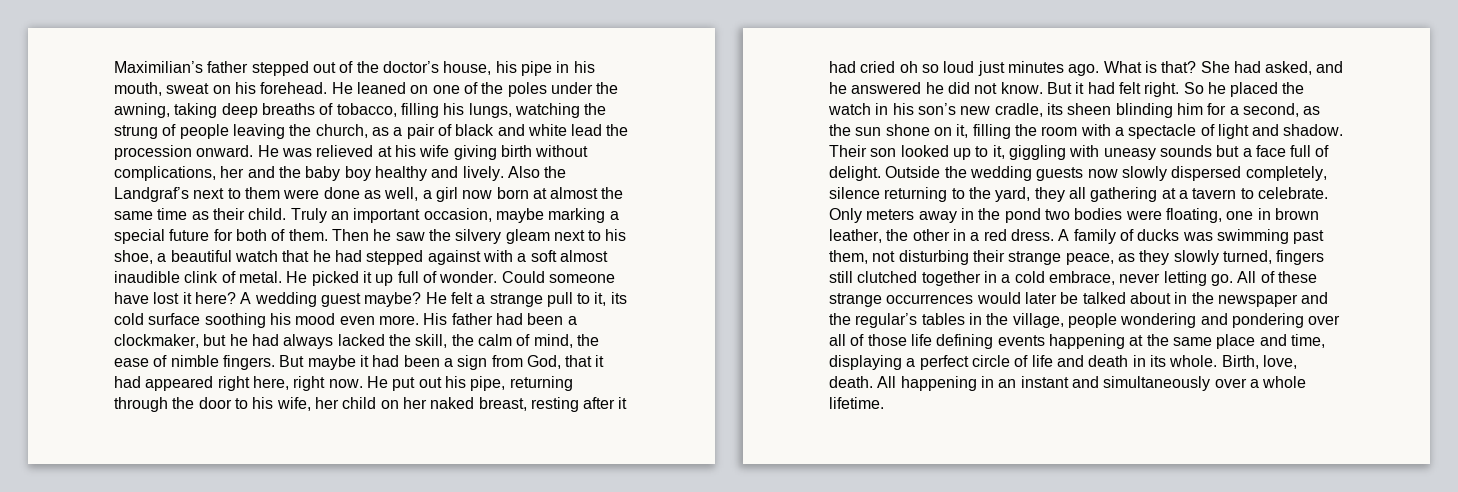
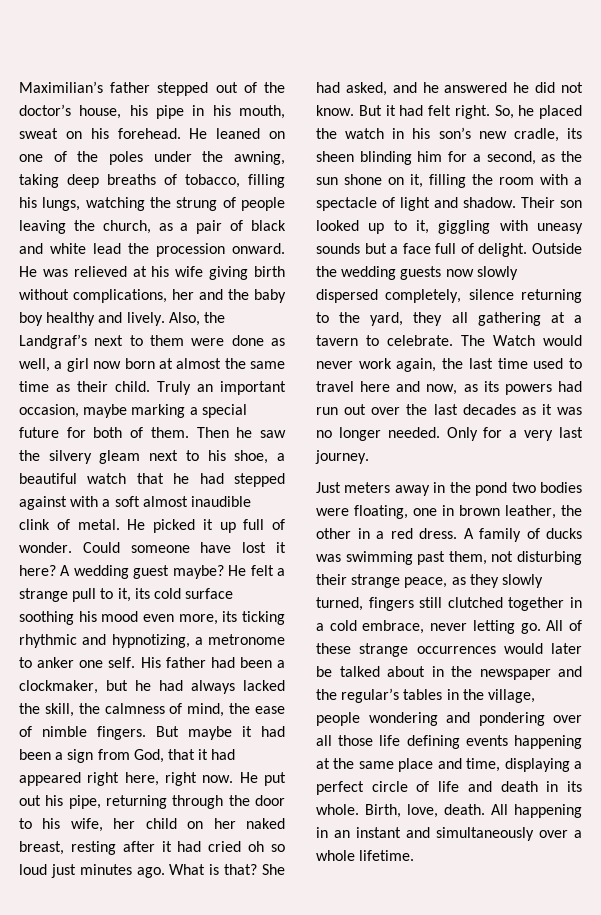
- Also the Landgraf’s next to them were done as well, a girl now born at almost the same time as their child.
+ Also, the Landgraf’s next to them were done as well, a girl now born at almost the same time as their child.
- He felt a strange pull to it, its cold surface soothing his mood even more.
+ He felt a strange pull to it, its cold surface soothing his mood even more, its ticking rhythmic and hypnotizing, a metronome to anker one self.
- His father had been a clockmaker, but he had always lacked the skill, the calm of mind, the ease of nimble fingers.
+ His father had been a clockmaker, but he had always lacked the skill, the calmness of mind, the ease of nimble fingers.
- So he placed the watch in his son’s new cradle, its sheen blinding him for a second, as the sun shone on it, filling the room with a spectacle of light and shadow.
+ So, he placed the watch in his son’s new cradle, its sheen blinding him for a second, as the sun shone on it, filling the room with a spectacle of light and shadow.
- Only meters away in the pond two bodies were floating, one in brown leather, the other in a red dress.
+ The Watch would never work again, the last time used to travel here and now, as its powers had run out over the last decades as it was no longer needed. Only for a very last journey.
+ Just meters away in the pond two bodies were floating, one in brown leather, the other in a red dress.
- All of these strange occurrences would later be talked about in the newspaper and the regular’s tables in the village, people wondering and pondering over all of those life defining events happening at the same place and time, displaying a perfect circle of life and death in its whole.
+ All of these strange occurrences would later be talked about in the newspaper and the regular’s tables in the village, people wondering and pondering over all those life defining events happening at the same place and time, displaying a perfect circle of life and death in its whole.

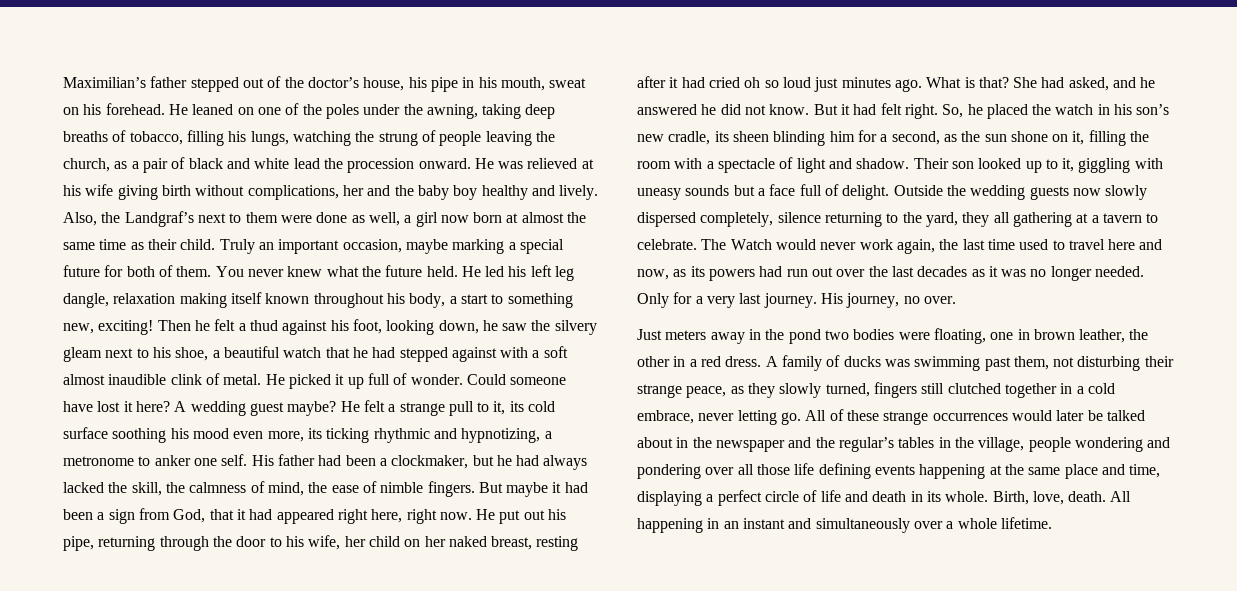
- Then he saw the silvery gleam next to his shoe, a beautiful watch that he had stepped against with a soft almost inaudible clink of metal.
+ You never knew what the future held. He led his left leg dangle, relaxation making itself known throughout his body, a start to something new, exciting! Then he felt a thud against his foot, looking down, he saw the silvery gleam next to his shoe, a beautiful watch that he had stepped against with a soft almost inaudible clink of metal.
+ His journey, no over.

